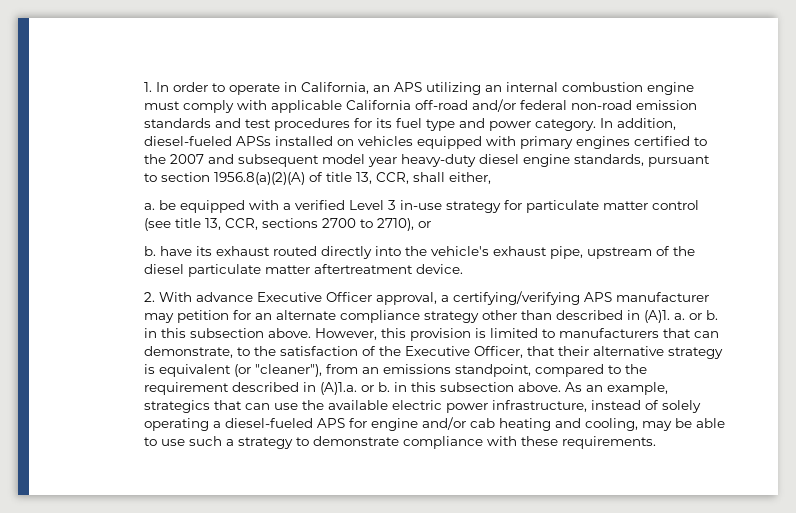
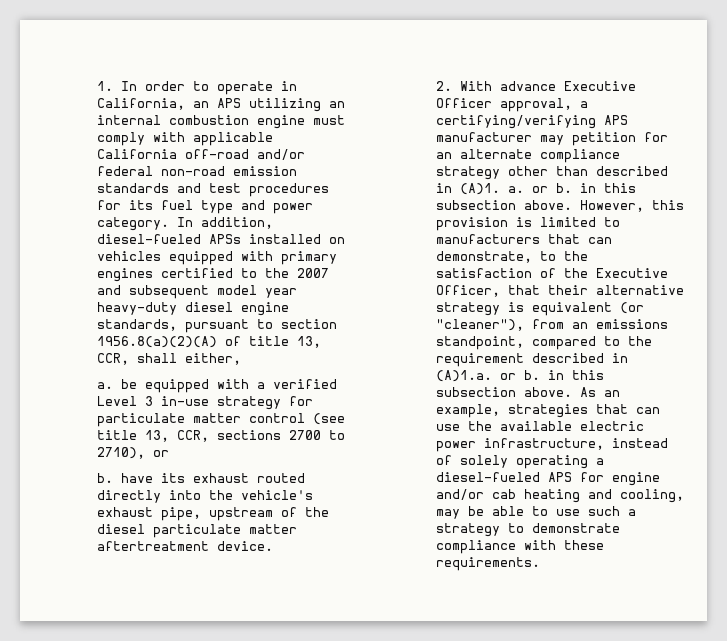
- As an example, strategics that can use the available electric power infrastructure, instead of solely operating a diesel-fueled APS for engine and/or cab heating and cooling, may be able to use such a strategy to demonstrate compliance with these requirements.
+ As an example, strategies that can use the available electric power infrastructure, instead of solely operating a diesel-fueled APS for engine and/or cab heating and cooling, may be able to use such a strategy to demonstrate compliance with these requirements.

